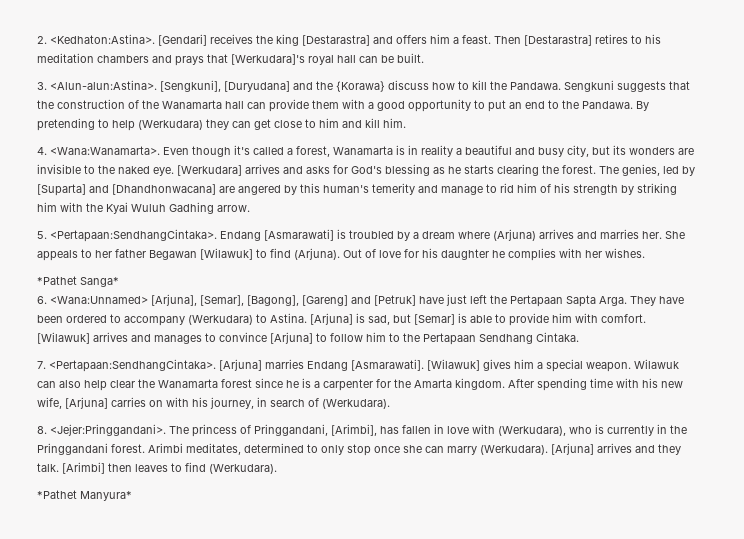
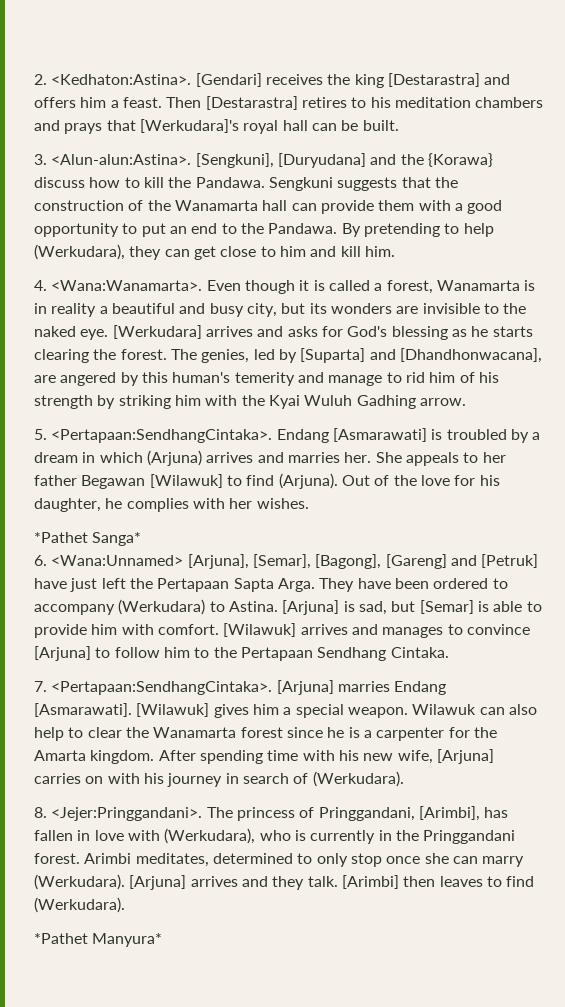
- By pretending to help (Werkudara) they can get close to him and kill him.
+ By pretending to help (Werkudara), they can get close to him and kill him.
- Even though it's called a forest, Wanamarta is in reality a beautiful and busy city, but its wonders are invisible to the naked eye.
+ Even though it is called a forest, Wanamarta is in reality a beautiful and busy city, but its wonders are invisible to the naked eye.
- The genies, led by [Suparta] and [Dhandhonwacana] are angered by this human's temerity and manage to rid him of his strength by striking him with the Kyai Wuluh Gadhing arrow.
+ The genies, led by [Suparta] and [Dhandhonwacana], are angered by this human's temerity and manage to rid him of his strength by striking him with the Kyai Wuluh Gadhing arrow.
- Endang [Asmarawati] is troubled by a dream where (Arjuna) arrives and marries her.
+ Endang [Asmarawati] is troubled by a dream in which (Arjuna) arrives and marries her.
- Out of love for his daughter he complies with her wishes.
+ Out of the love for his daughter, he complies with her wishes.
- Wilawuk can also help clear the Wanamarta forest since he is a carpenter for the Amarta kingdom.
+ Wilawuk can also help to clear the Wanamarta forest since he is a carpenter for the Amarta kingdom.
- After spending time with his new wife, [Arjuna] carries on with his journey, in search of (Werkudara).
+ After spending time with his new wife, [Arjuna] carries on with his journey in search of (Werkudara).

